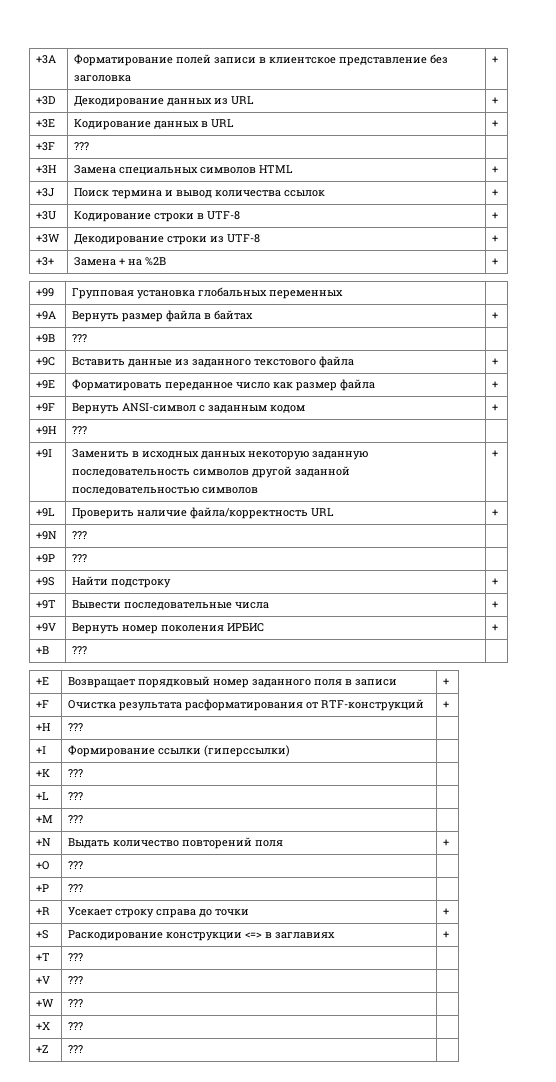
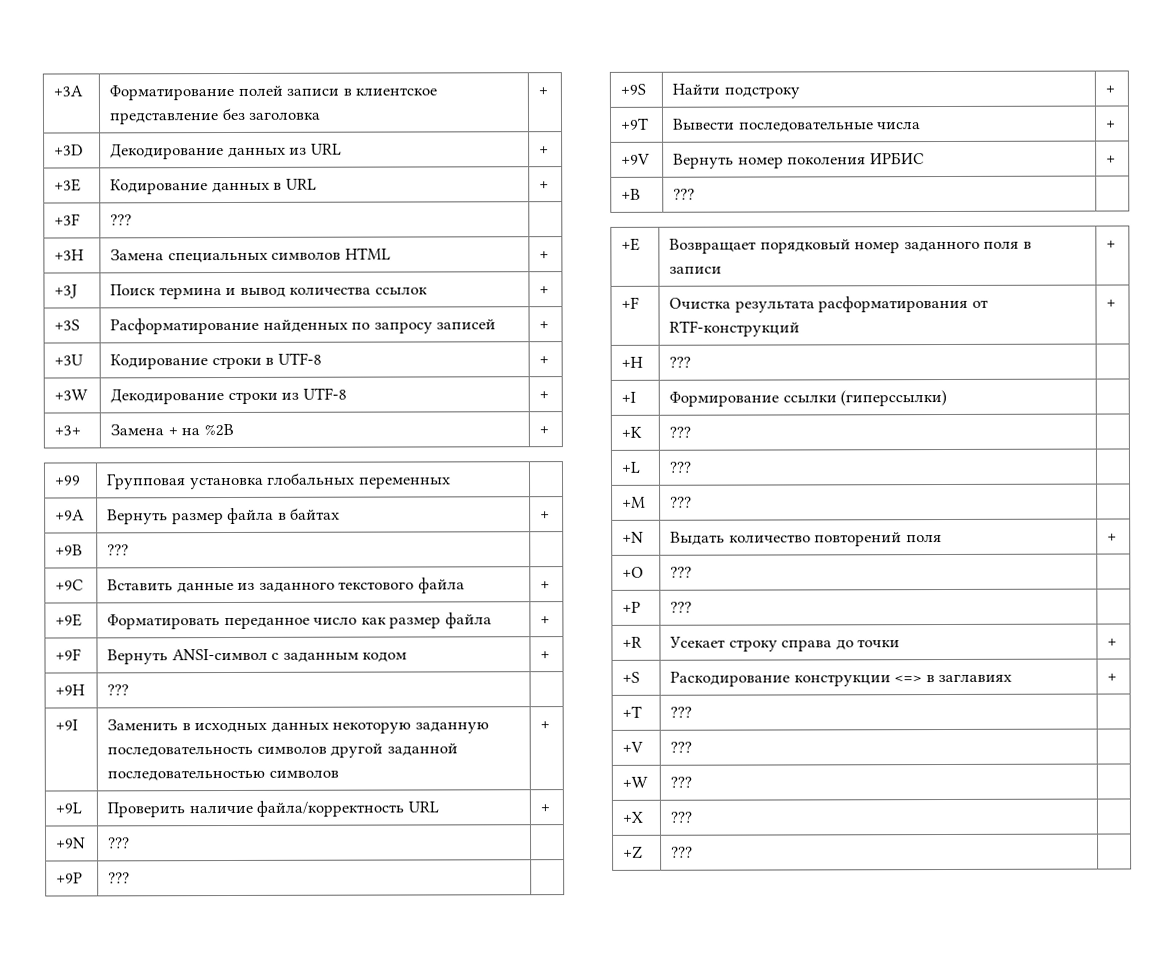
+ +3S | Расформатирование найденных по запросу записей | +

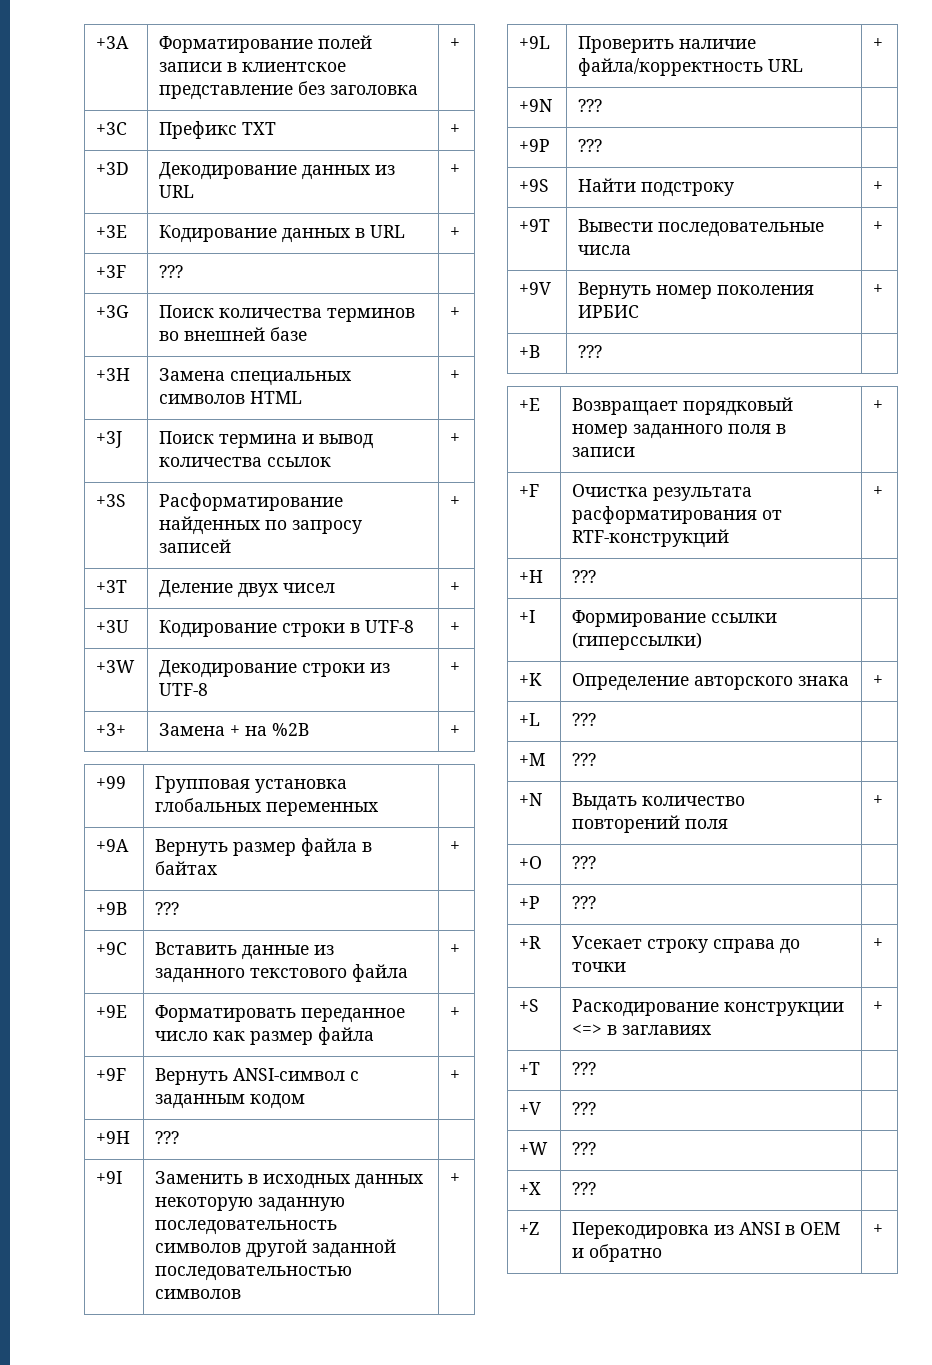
+ +3C | Префикс TXT | +
+ +3G | Поиск количества терминов во внешней базе | +
+ +3T | Деление двух чисел | +
- +K | ??? |
+ +K | Определение авторского знака | +
- +Z | ??? |
+ +Z | Перекодировка из ANSI в OEM и обратно | +

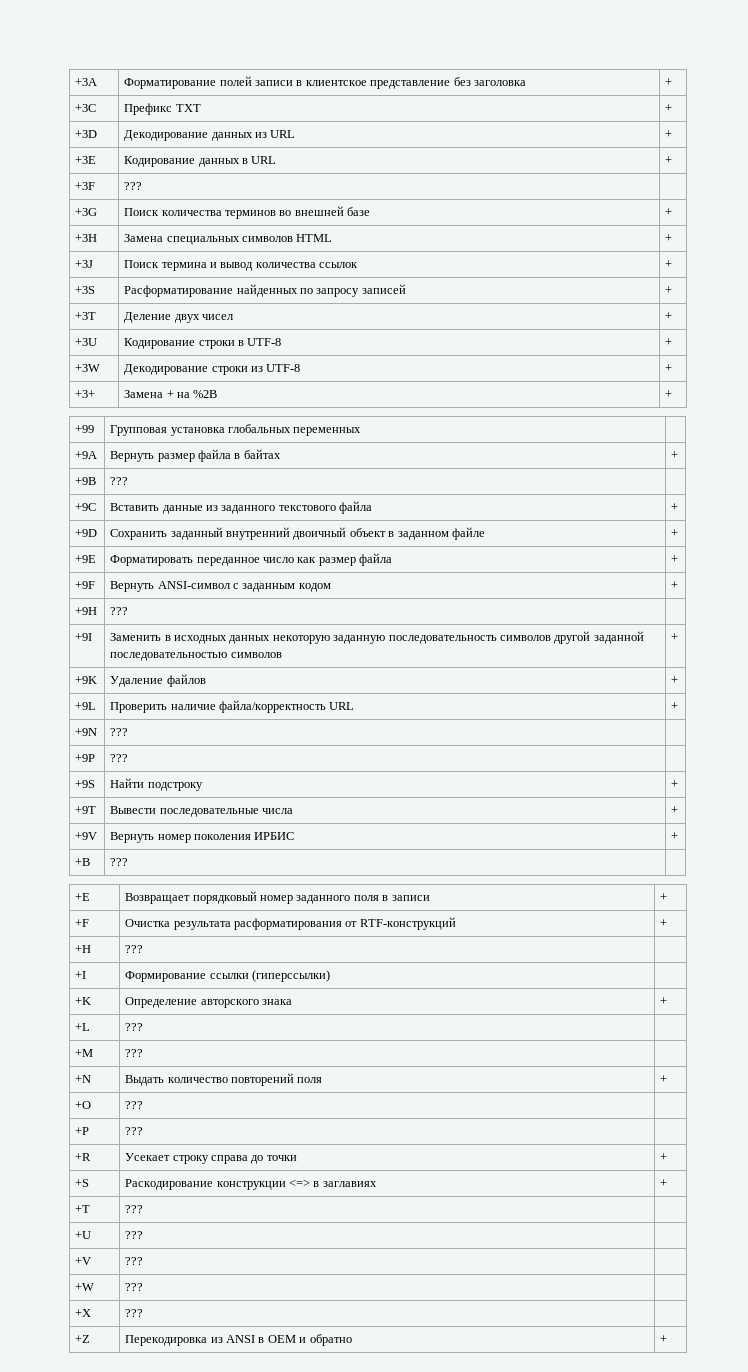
+ +9D | Сохранить заданный внутренний двоичный объект в заданном файле | +
+ +9K | Удаление файлов | +
+ +U | ??? |

